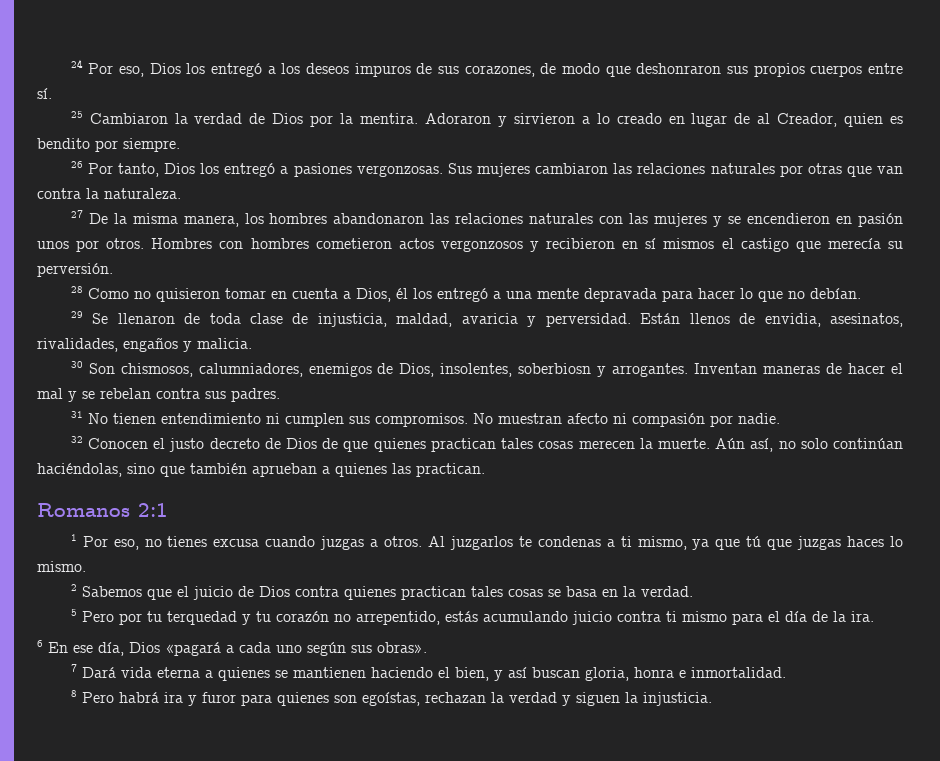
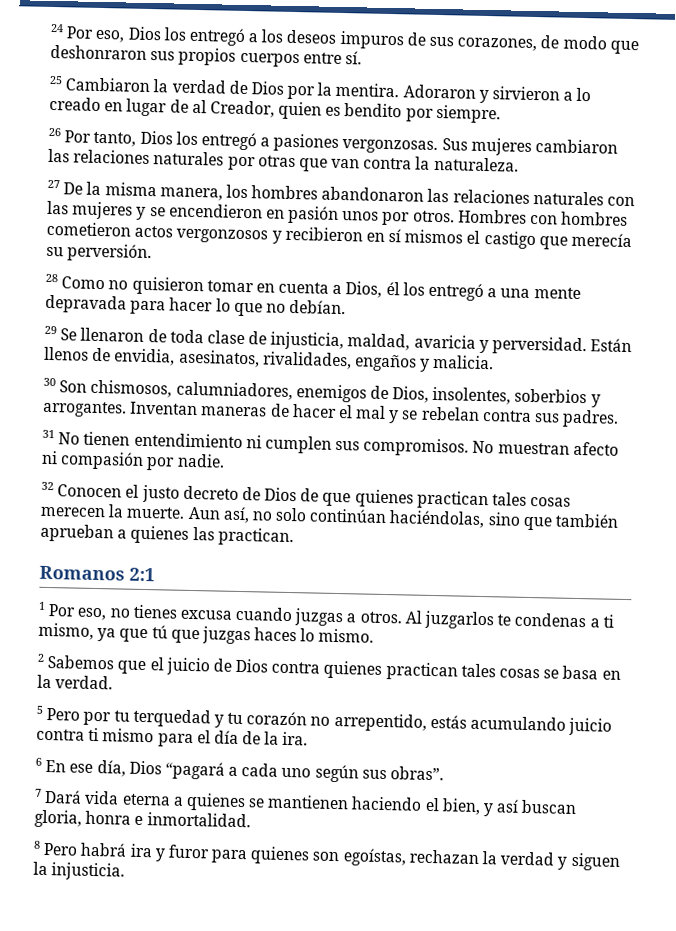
- 30 Son chismosos, calumniadores, enemigos de Dios, insolentes, soberbiosn y arrogantes.
+ 30 Son chismosos, calumniadores, enemigos de Dios, insolentes, soberbios y arrogantes.
- Aún así, no solo continúan haciéndolas, sino que también aprueban a quienes las practican.
+ Aun así, no solo continúan haciéndolas, sino que también aprueban a quienes las practican.
- 6 En ese día, Dios «pagará a cada uno según sus obras».
+ 6 En ese día, Dios “pagará a cada uno según sus obras”.

